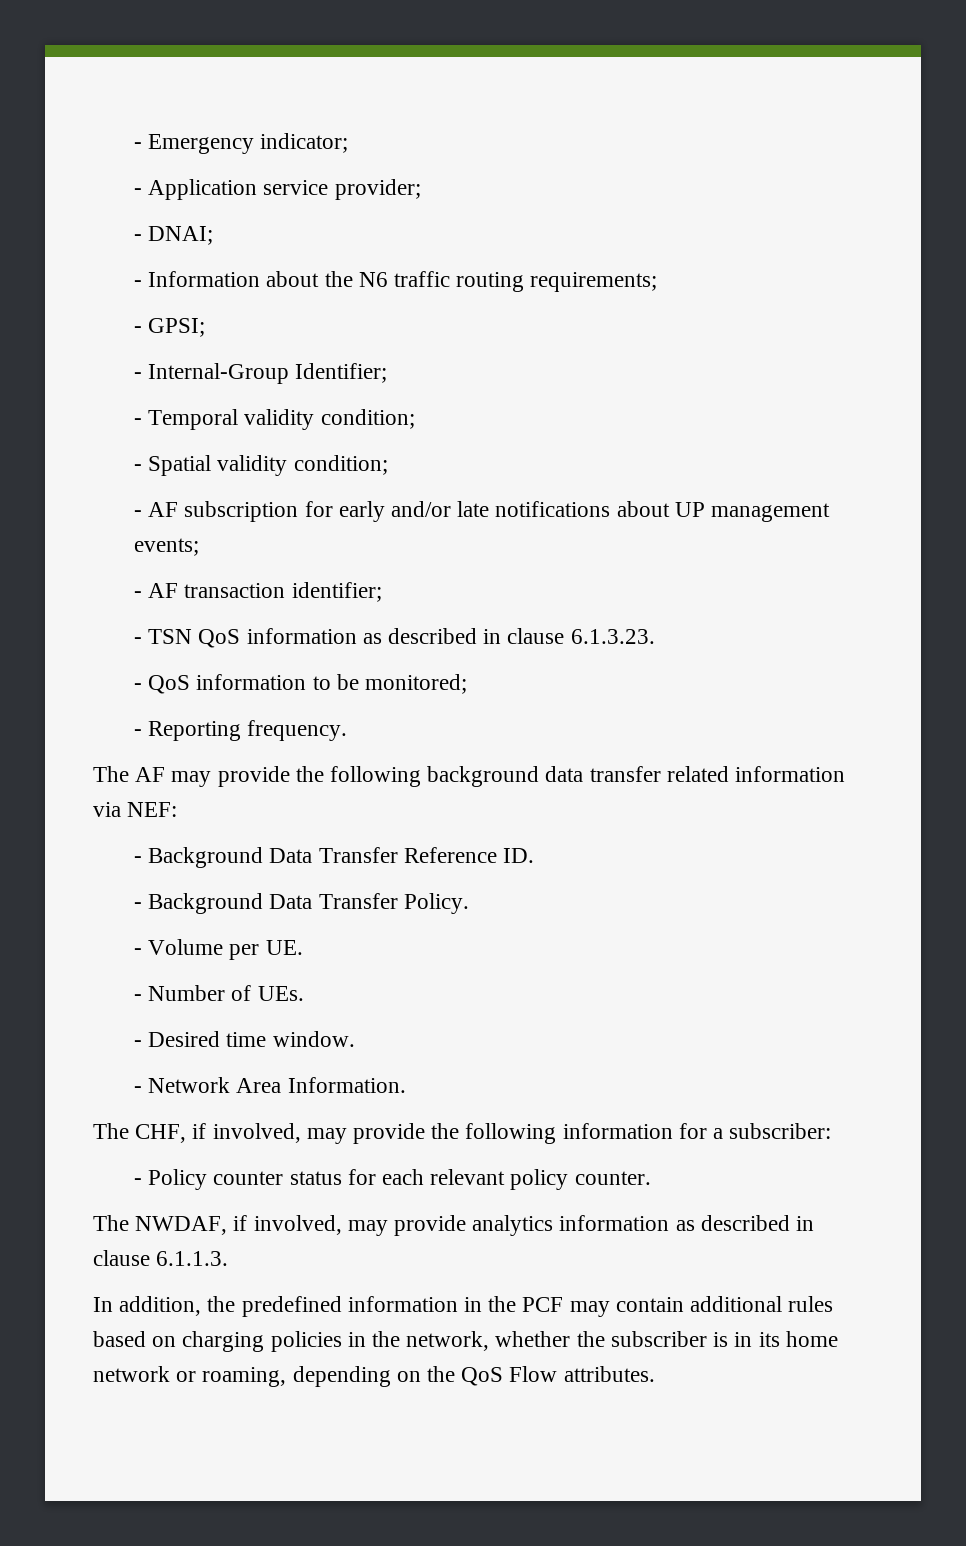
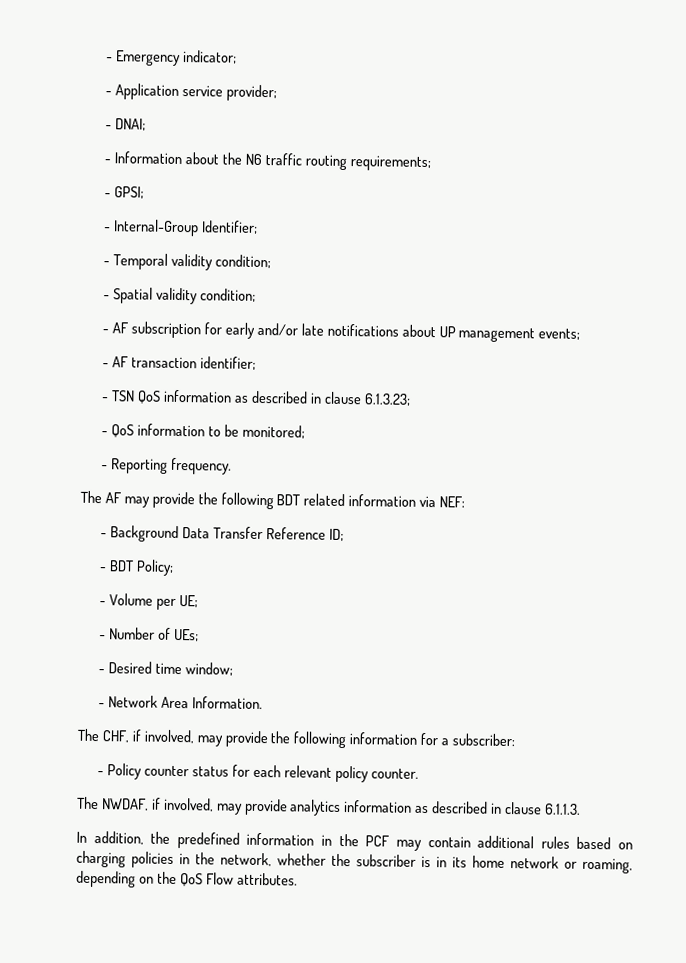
- - TSN QoS information as described in clause 6.1.3.23.
+ - TSN QoS information as described in clause 6.1.3.23;
- The AF may provide the following background data transfer related information via NEF:
+ The AF may provide the following BDT related information via NEF:
- - Background Data Transfer Reference ID.
- - Background Data Transfer Policy.
+ - Background Data Transfer Reference ID;
+ - BDT Policy;
- - Volume per UE.
+ - Volume per UE;
- - Number of UEs.
+ - Number of UEs;
- - Desired time window.
+ - Desired time window;

